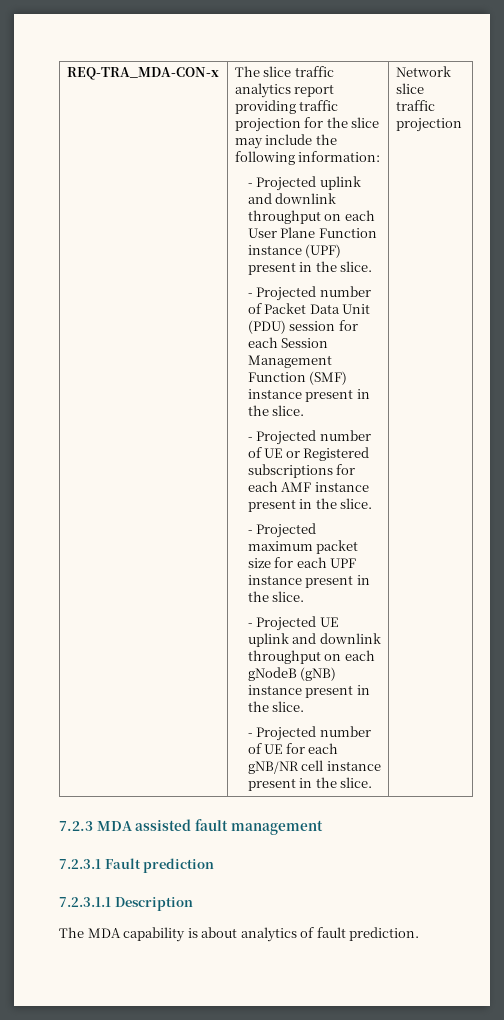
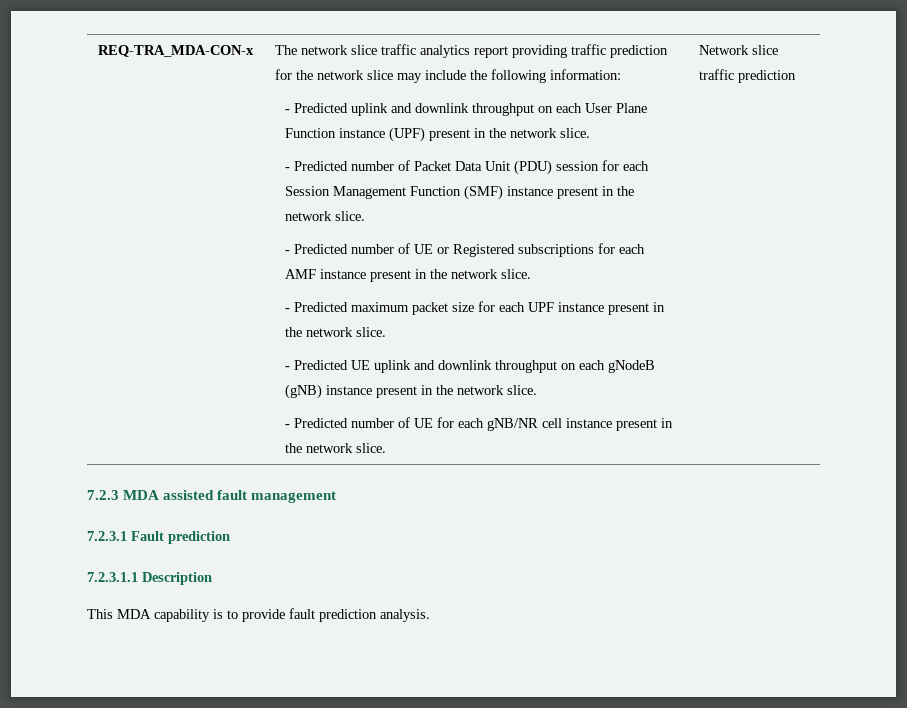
- The slice traffic analytics report providing traffic projection for the slice may include the following information:
+ The network slice traffic analytics report providing traffic prediction for the network slice may include the following information:
- - Projected uplink and downlink throughput on each User Plane Function instance (UPF) present in the slice.
- - Projected number of Packet Data Unit (PDU) session for each Session Management Function (SMF) instance present in the slice.
- - Projected number of UE or Registered subscriptions for each AMF instance present in the slice.
- - Projected maximum packet size for each UPF instance present in the slice.
- - Projected UE uplink and downlink throughput on each gNodeB (gNB) instance present in the slice.
- - Projected number of UE for each gNB/NR cell instance present in the slice.
+ - Predicted uplink and downlink throughput on each User Plane Function instance (UPF) present in the network slice.
+ - Predicted number of Packet Data Unit (PDU) session for each Session Management Function (SMF) instance present in the network slice.
+ - Predicted number of UE or Registered subscriptions for each AMF instance present in the network slice.
+ - Predicted maximum packet size for each UPF instance present in the network slice.
+ - Predicted UE uplink and downlink throughput on each gNodeB (gNB) instance present in the network slice.
+ - Predicted number of UE for each gNB/NR cell instance present in the network slice.
- Network slice traffic projection
+ Network slice traffic prediction
- The MDA capability is about analytics of fault prediction.
+ This MDA capability is to provide fault prediction analysis.

